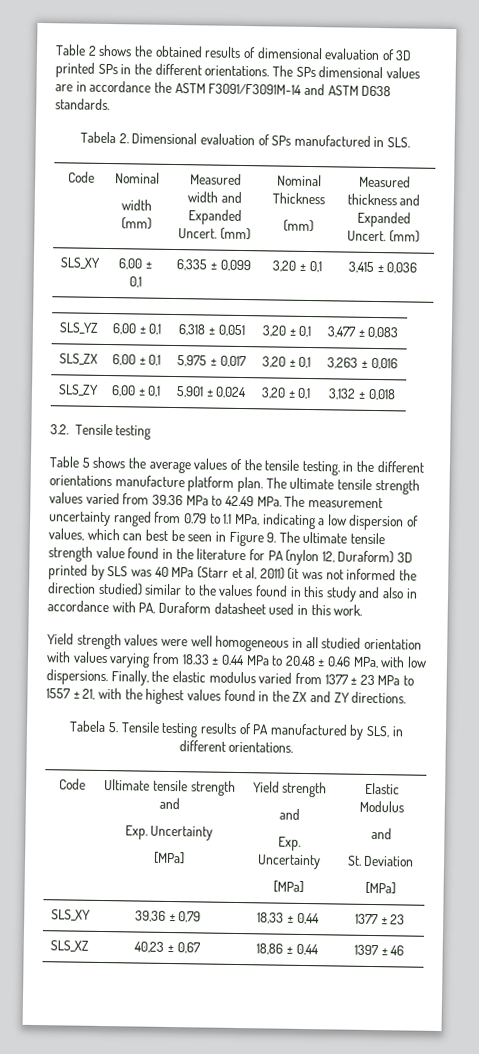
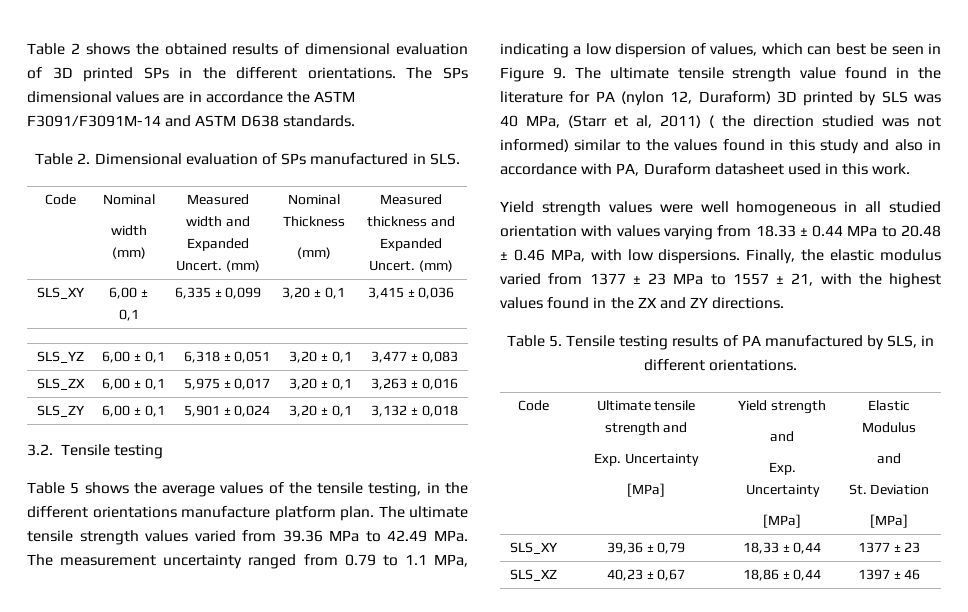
- Tabela 2. Dimensional evaluation of SPs manufactured in SLS.
+ Table 2. Dimensional evaluation of SPs manufactured in SLS.
- The ultimate tensile strength values varied from 39.36 MPa to 42.49 MPa. The measurement uncertainty ranged from 0.79 to 1.1 MPa, indicating a low dispersion of values, which can best be seen in Figure 9. The ultimate tensile strength value found in the literature for PA (nylon 12, Duraform) 3D printed by SLS was 40 MPa (Starr et al, 2011) (it was not informed the direction studied) similar to the values found in this study and also in accordance with PA, Duraform datasheet used in this work.
+ The ultimate tensile strength values varied from 39.36 MPa to 42.49 MPa. The measurement uncertainty ranged from 0.79 to 1.1 MPa, indicating a low dispersion of values, which can best be seen in Figure 9. The ultimate tensile strength value found in the literature for PA (nylon 12, Duraform) 3D printed by SLS was 40 MPa, (Starr et al, 2011) ( the direction studied was not informed) similar to the values found in this study and also in accordance with PA, Duraform datasheet used in this work.
- Tabela 5. Tensile testing results of PA manufactured by SLS, in different orientations.
+ Table 5. Tensile testing results of PA manufactured by SLS, in different orientations.

